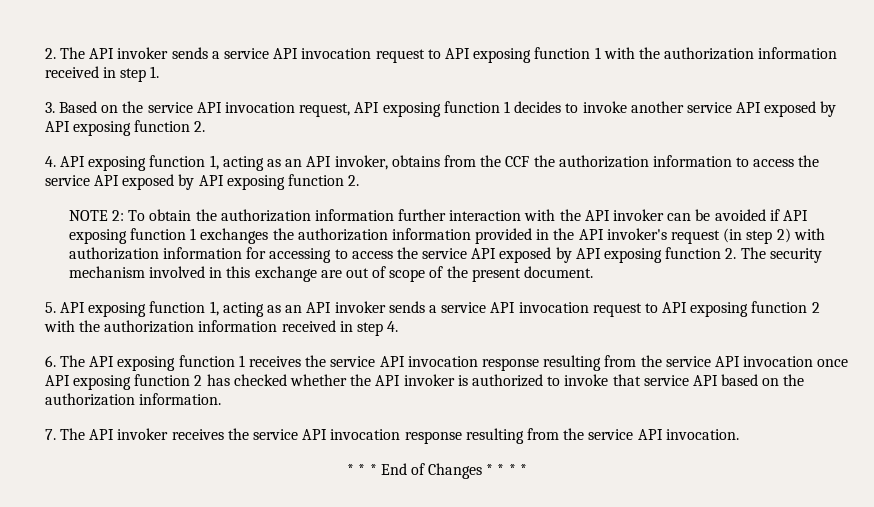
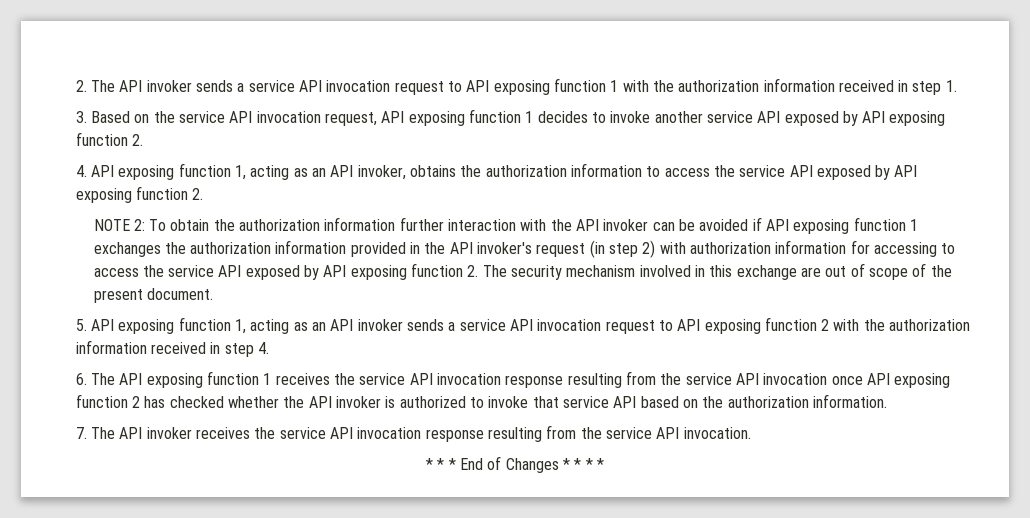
- 4. API exposing function 1, acting as an API invoker, obtains from the CCF the authorization information to access the service API exposed by API exposing function 2.
+ 4. API exposing function 1, acting as an API invoker, obtains the authorization information to access the service API exposed by API exposing function 2.

